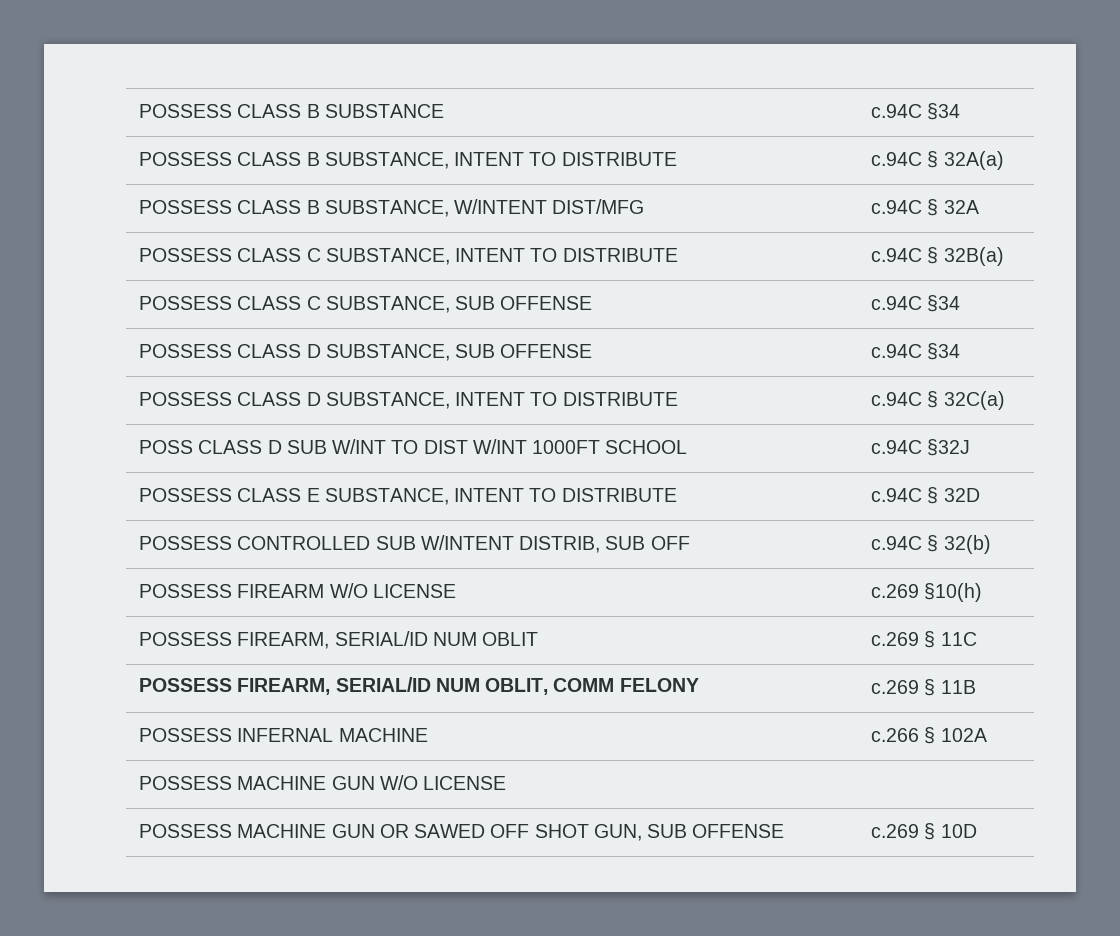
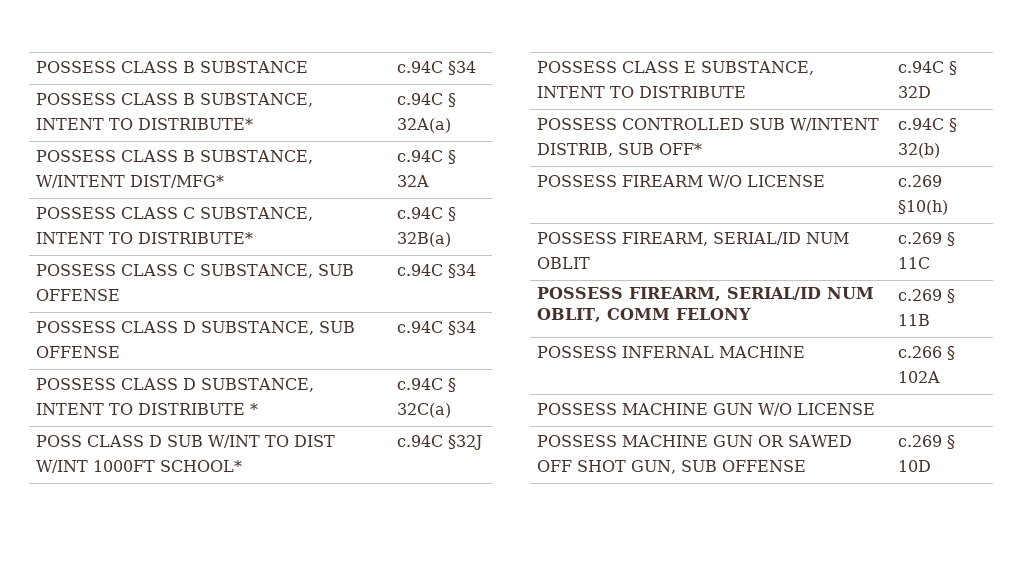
- POSSESS CLASS B SUBSTANCE, INTENT TO DISTRIBUTE | c.94C § 32A(a)
+ POSSESS CLASS B SUBSTANCE, INTENT TO DISTRIBUTE* | c.94C § 32A(a)
- POSSESS CLASS B SUBSTANCE, W/INTENT DIST/MFG | c.94C § 32A
+ POSSESS CLASS B SUBSTANCE, W/INTENT DIST/MFG* | c.94C § 32A
- POSSESS CLASS C SUBSTANCE, INTENT TO DISTRIBUTE | c.94C § 32B(a)
+ POSSESS CLASS C SUBSTANCE, INTENT TO DISTRIBUTE* | c.94C § 32B(a)
- POSSESS CLASS D SUBSTANCE, INTENT TO DISTRIBUTE | c.94C § 32C(a)
+ POSSESS CLASS D SUBSTANCE, INTENT TO DISTRIBUTE * | c.94C § 32C(a)
- POSS CLASS D SUB W/INT TO DIST W/INT 1000FT SCHOOL | c.94C §32J
+ POSS CLASS D SUB W/INT TO DIST W/INT 1000FT SCHOOL* | c.94C §32J
- POSSESS CONTROLLED SUB W/INTENT DISTRIB, SUB OFF | c.94C § 32(b)
+ POSSESS CONTROLLED SUB W/INTENT DISTRIB, SUB OFF* | c.94C § 32(b)

